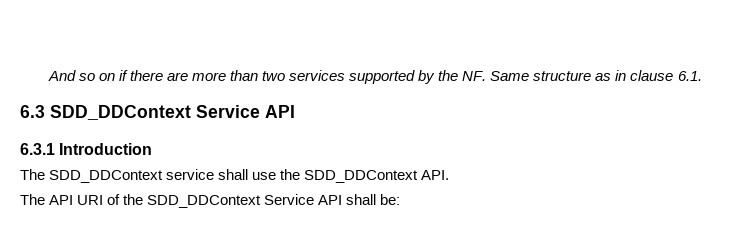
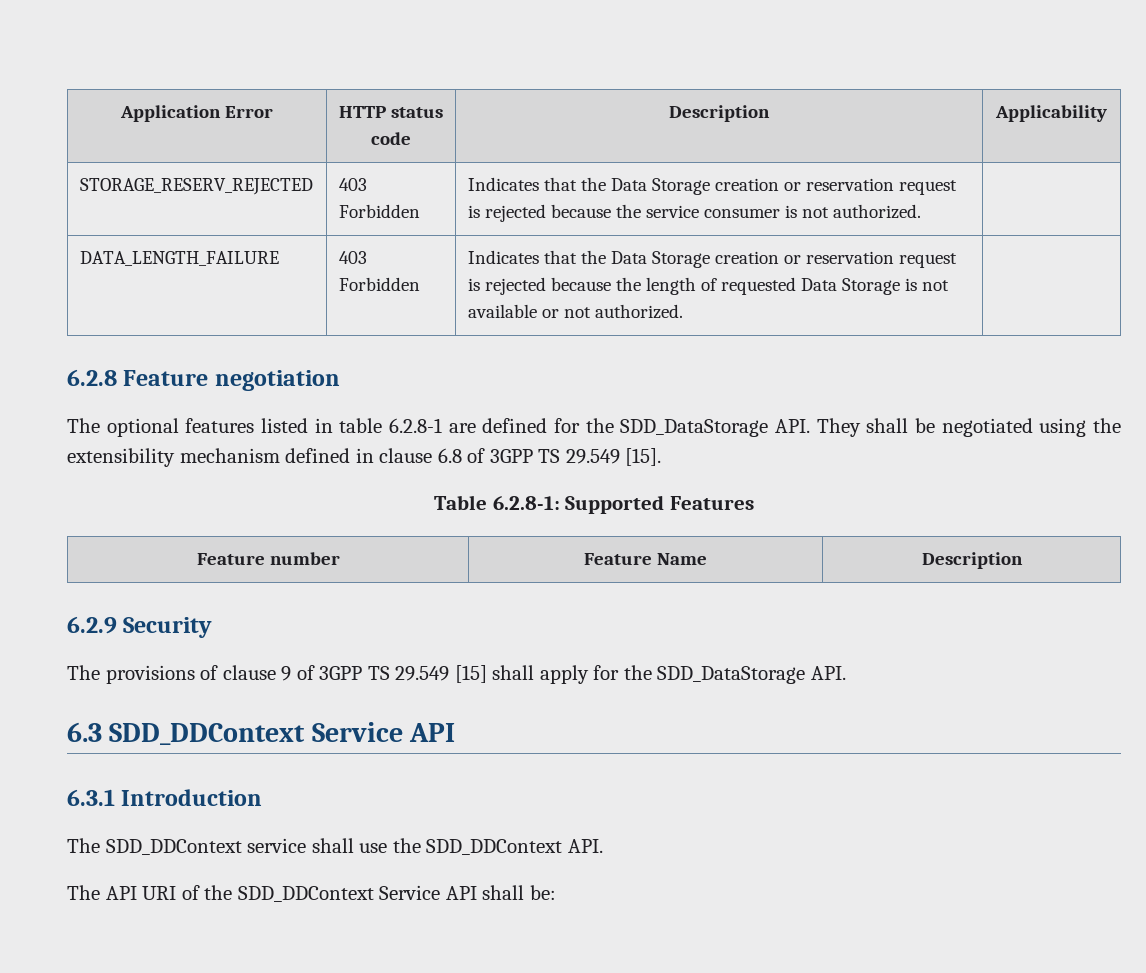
- And so on if there are more than two services supported by the NF. Same structure as in clause 6.1.
+ Application Error | HTTP status code | Description | Applicability
+ STORAGE_RESERV_REJECTED | 403 Forbidden | Indicates that the Data Storage creation or reservation request is rejected because the service consumer is not authorized. |
+ DATA_LENGTH_FAILURE | 403 Forbidden | Indicates that the Data Storage creation or reservation request is rejected because the length of requested Data Storage is not available or not authorized. |
+ 6.2.8 Feature negotiation
+ The optional features listed in table 6.2.8-1 are defined for the SDD_DataStorage API. They shall be negotiated using the extensibility mechanism defined in clause 6.8 of 3GPP TS 29.549 [15].
+ Table 6.2.8-1: Supported Features
+ Feature number | Feature Name | Description
+ 6.2.9 Security
+ The provisions of clause 9 of 3GPP TS 29.549 [15] shall apply for the SDD_DataStorage API.

